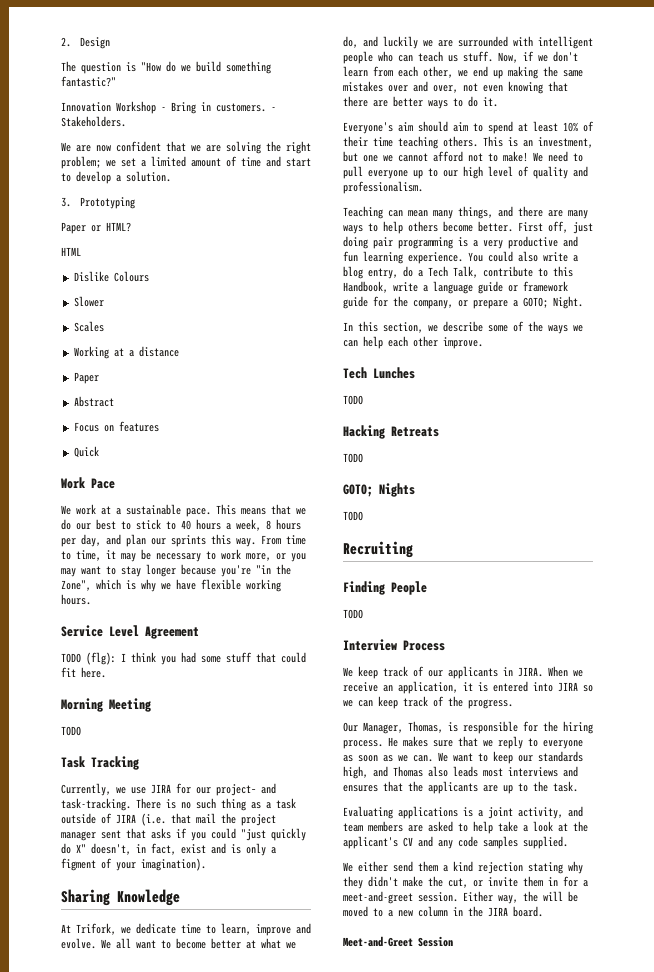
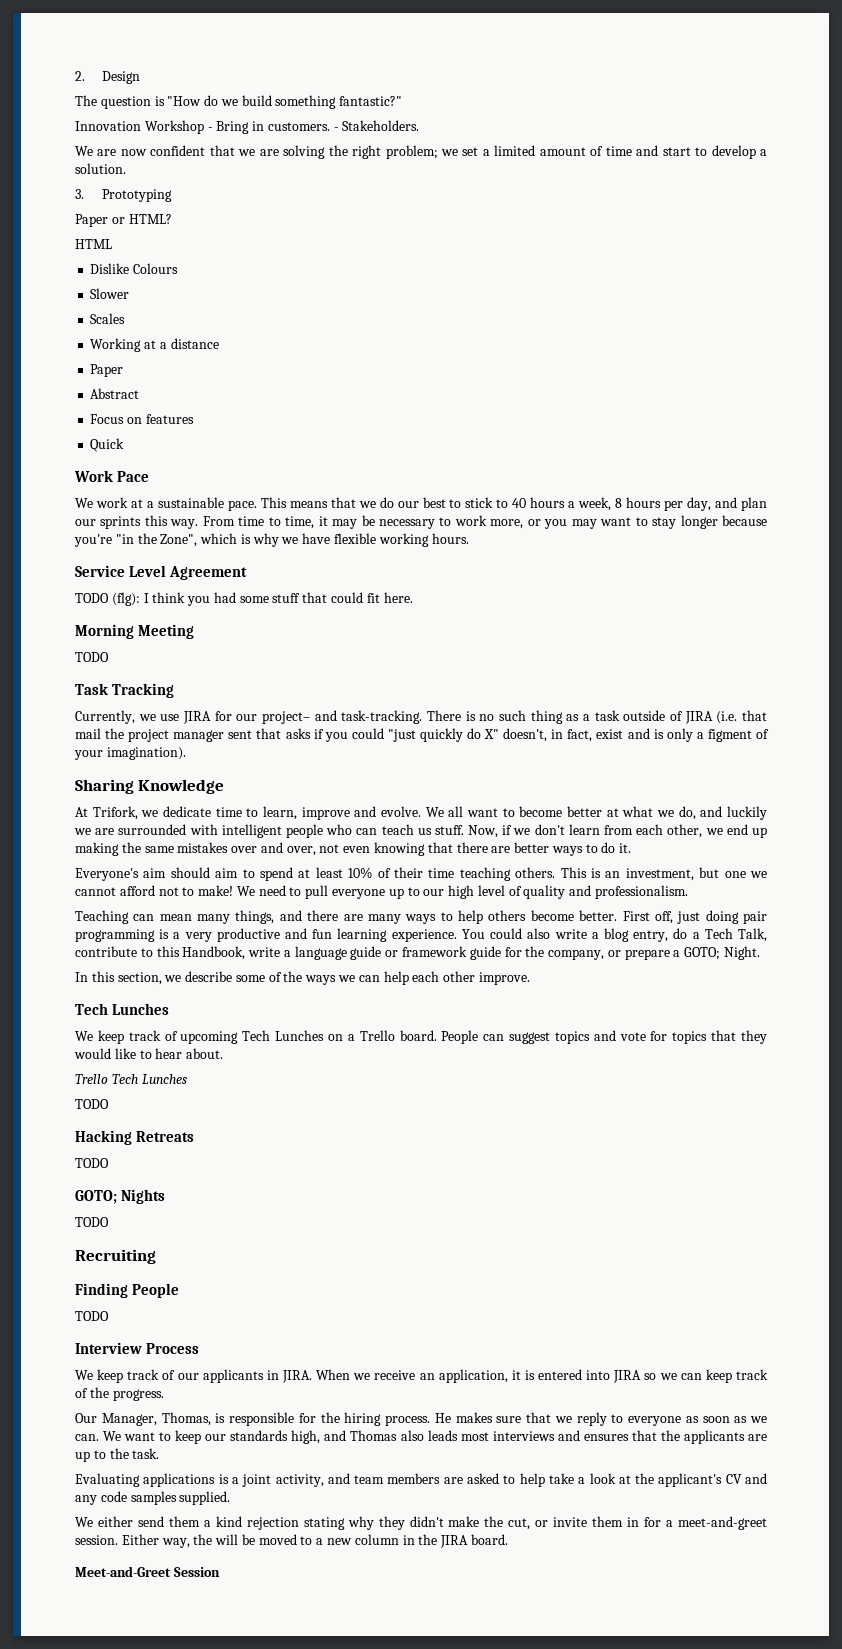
+ We keep track of upcoming Tech Lunches on a Trello board. People can suggest topics and vote for topics that they would like to hear about.
+ Trello Tech Lunches

